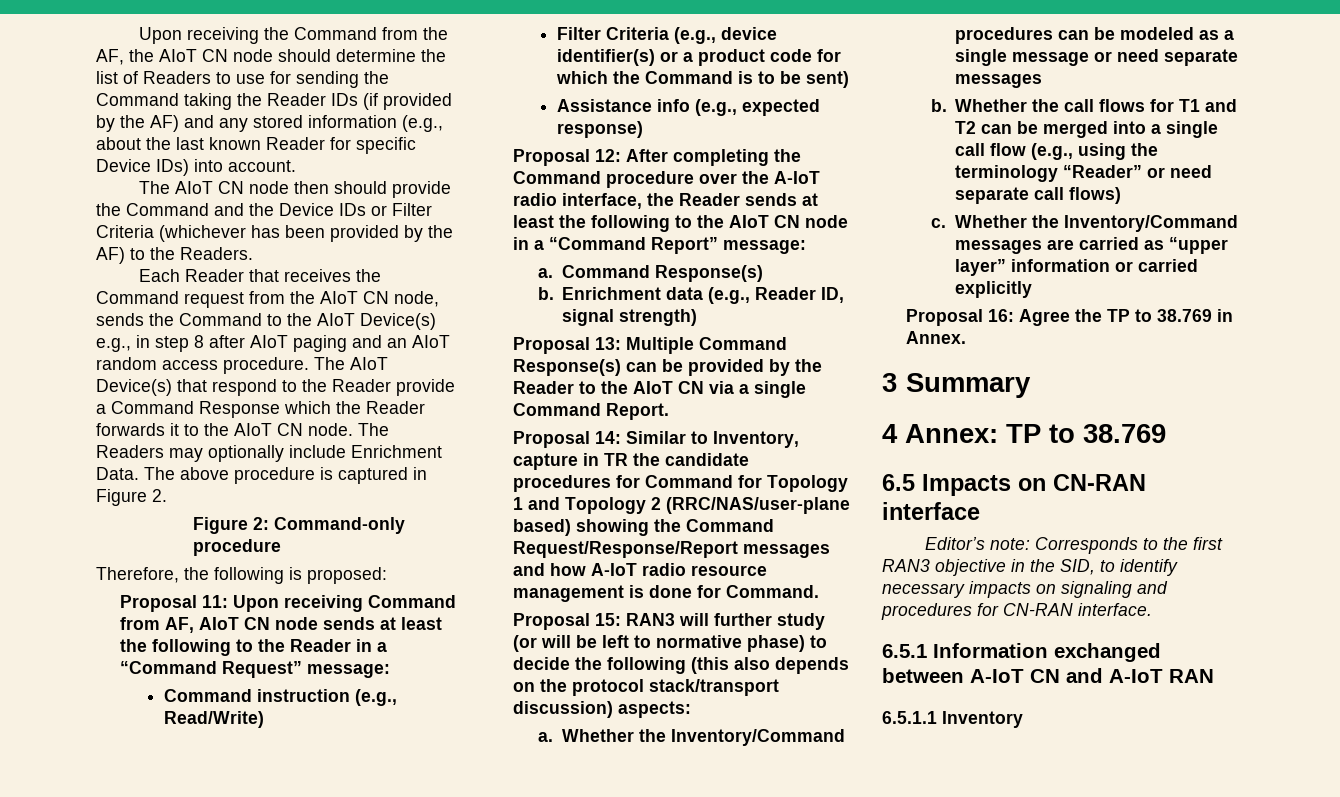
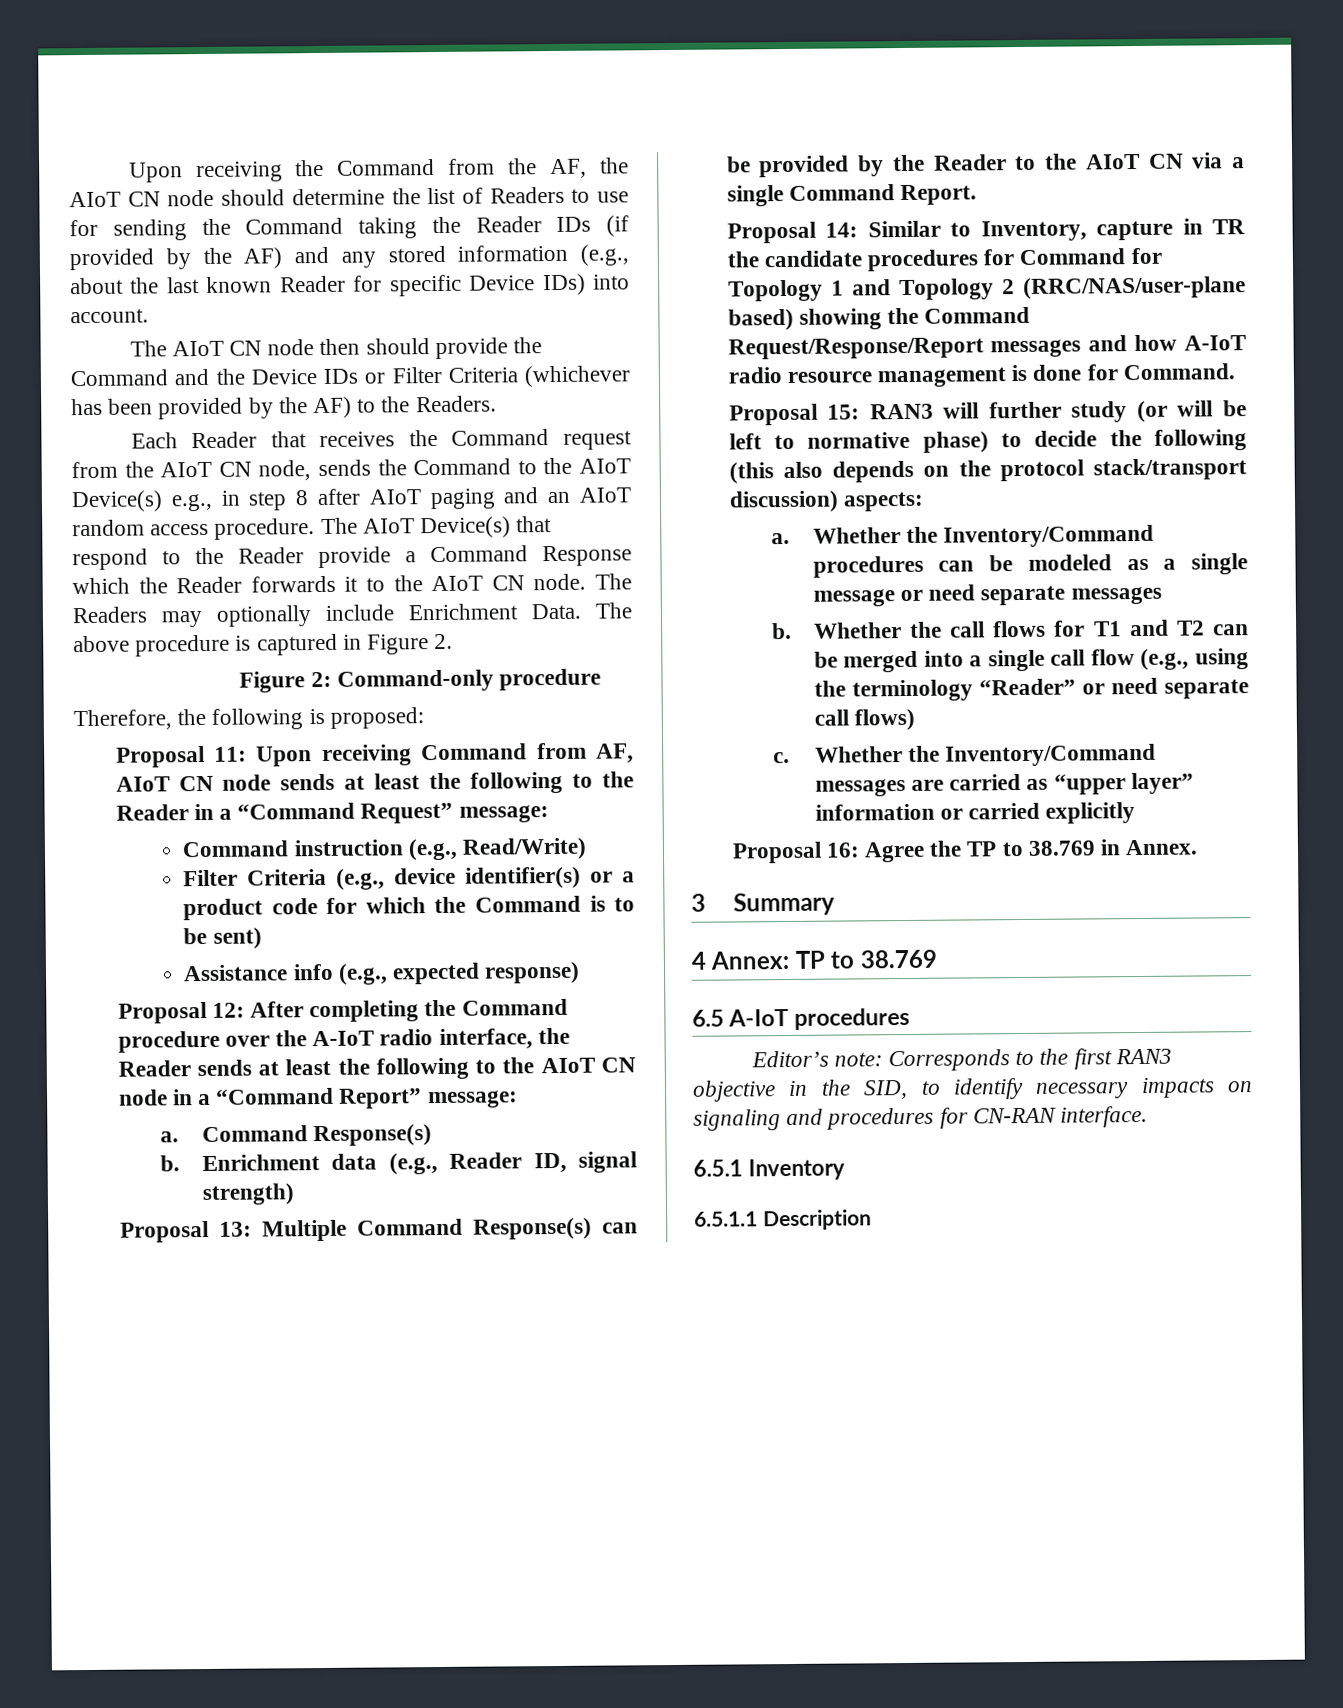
- 6.5 Impacts on CN-RAN interface
+ 6.5 A-IoT procedures
- 6.5.1 Information exchanged between A-IoT CN and A-IoT RAN
+ 6.5.1 Inventory
- 6.5.1.1 Inventory
+ 6.5.1.1 Description

